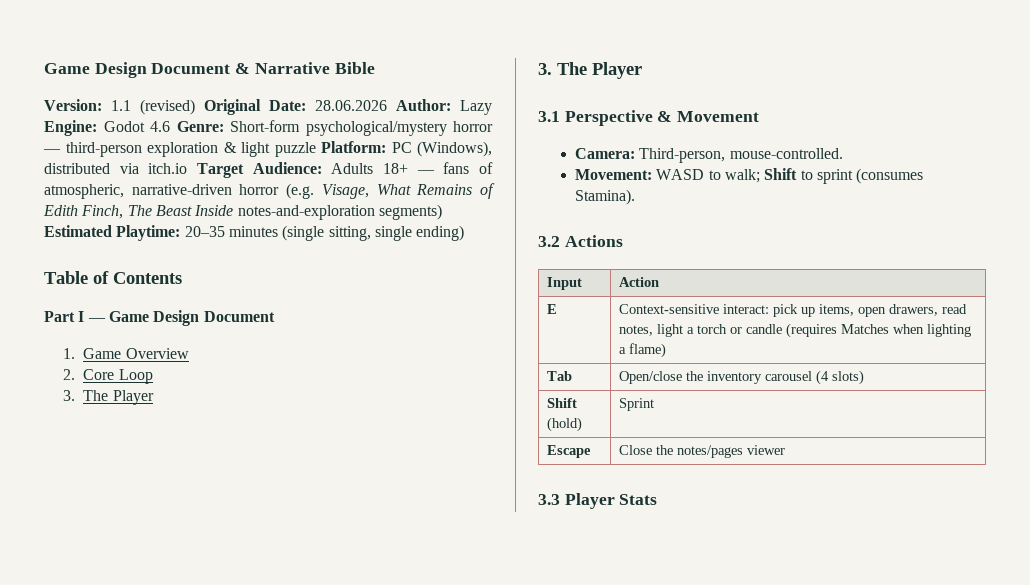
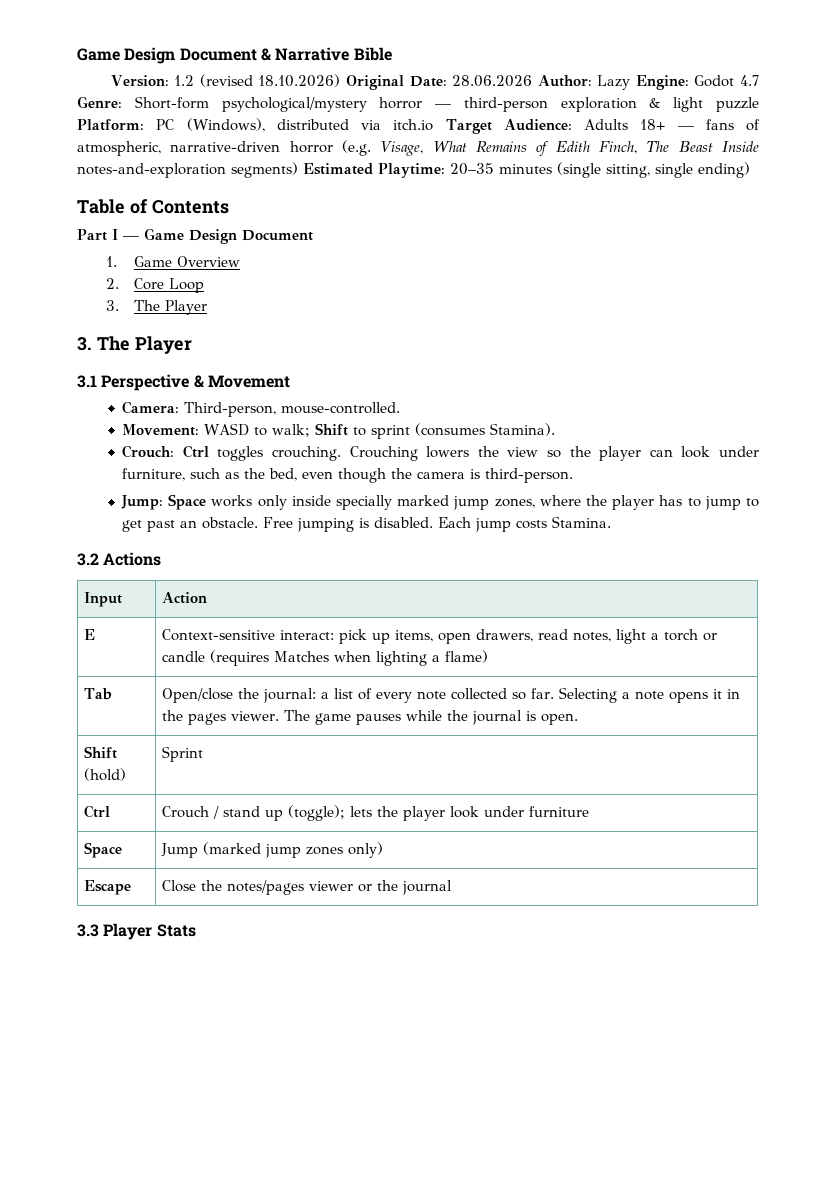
- Version: 1.1 (revised) Original Date: 28.06.2026 Author: Lazy Engine: Godot 4.6 Genre: Short-form psychological/mystery horror — third-person exploration & light puzzle Platform: PC (Windows), distributed via itch.io Target Audience: Adults 18+ — fans of atmospheric, narrative-driven horror (e.g. Visage, What Remains of Edith Finch, The Beast Inside notes-and-exploration segments) Estimated Playtime: 20–35 minutes (single sitting, single ending)
+ Version: 1.2 (revised 18.10.2026) Original Date: 28.06.2026 Author: Lazy Engine: Godot 4.7 Genre: Short-form psychological/mystery horror — third-person exploration & light puzzle Platform: PC (Windows), distributed via itch.io Target Audience: Adults 18+ — fans of atmospheric, narrative-driven horror (e.g. Visage, What Remains of Edith Finch, The Beast Inside notes-and-exploration segments) Estimated Playtime: 20–35 minutes (single sitting, single ending)
+ Crouch: Ctrl toggles crouching. Crouching lowers the view so the player can look under furniture, such as the bed, even though the camera is third-person.
+ Jump: Space works only inside specially marked jump zones, where the player has to jump to get past an obstacle. Free jumping is disabled. Each jump costs Stamina.
- Tab | Open/close the inventory carousel (4 slots)
+ Tab | Open/close the journal: a list of every note collected so far. Selecting a note opens it in the pages viewer. The game pauses while the journal is open.
  Shift (hold) | Sprint
+ Ctrl | Crouch / stand up (toggle); lets the player look under furniture
+ Space | Jump (marked jump zones only)
- Escape | Close the notes/pages viewer
+ Escape | Close the notes/pages viewer or the journal

